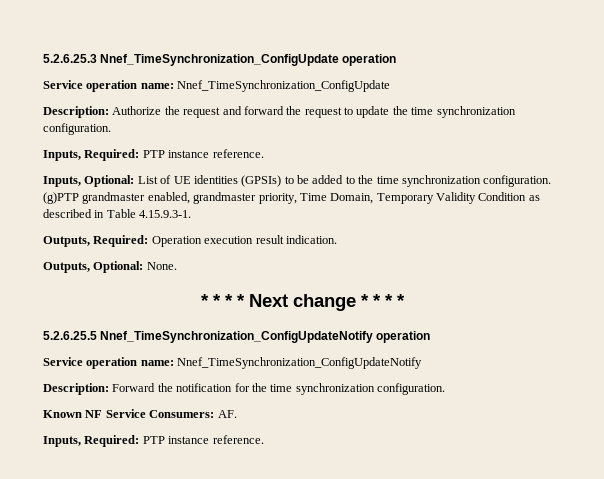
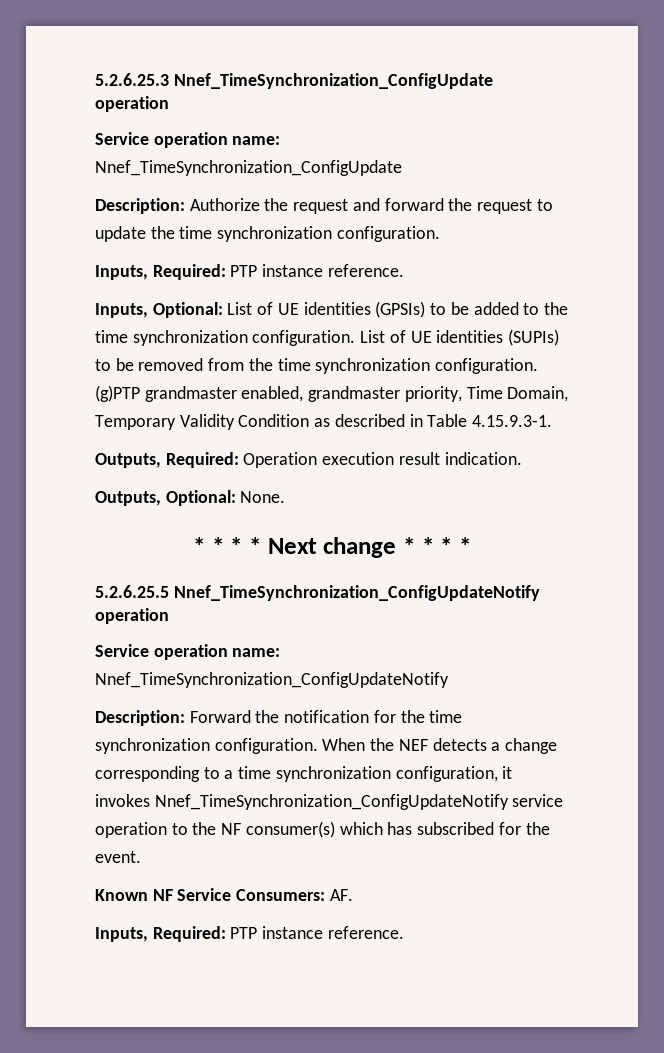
+ List of UE identities (SUPIs) to be removed from the time synchronization configuration.
+ When the NEF detects a change corresponding to a time synchronization configuration, it invokes Nnef_TimeSynchronization_ConfigUpdateNotify service operation to the NF consumer(s) which has subscribed for the event.

